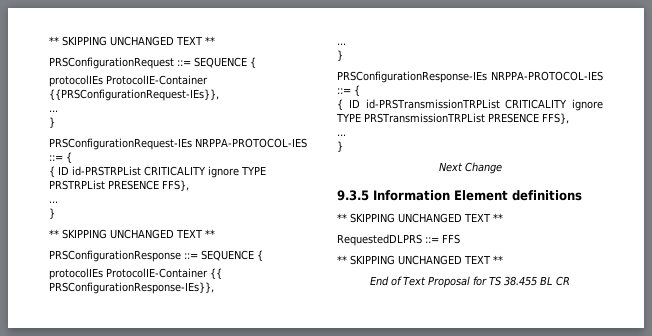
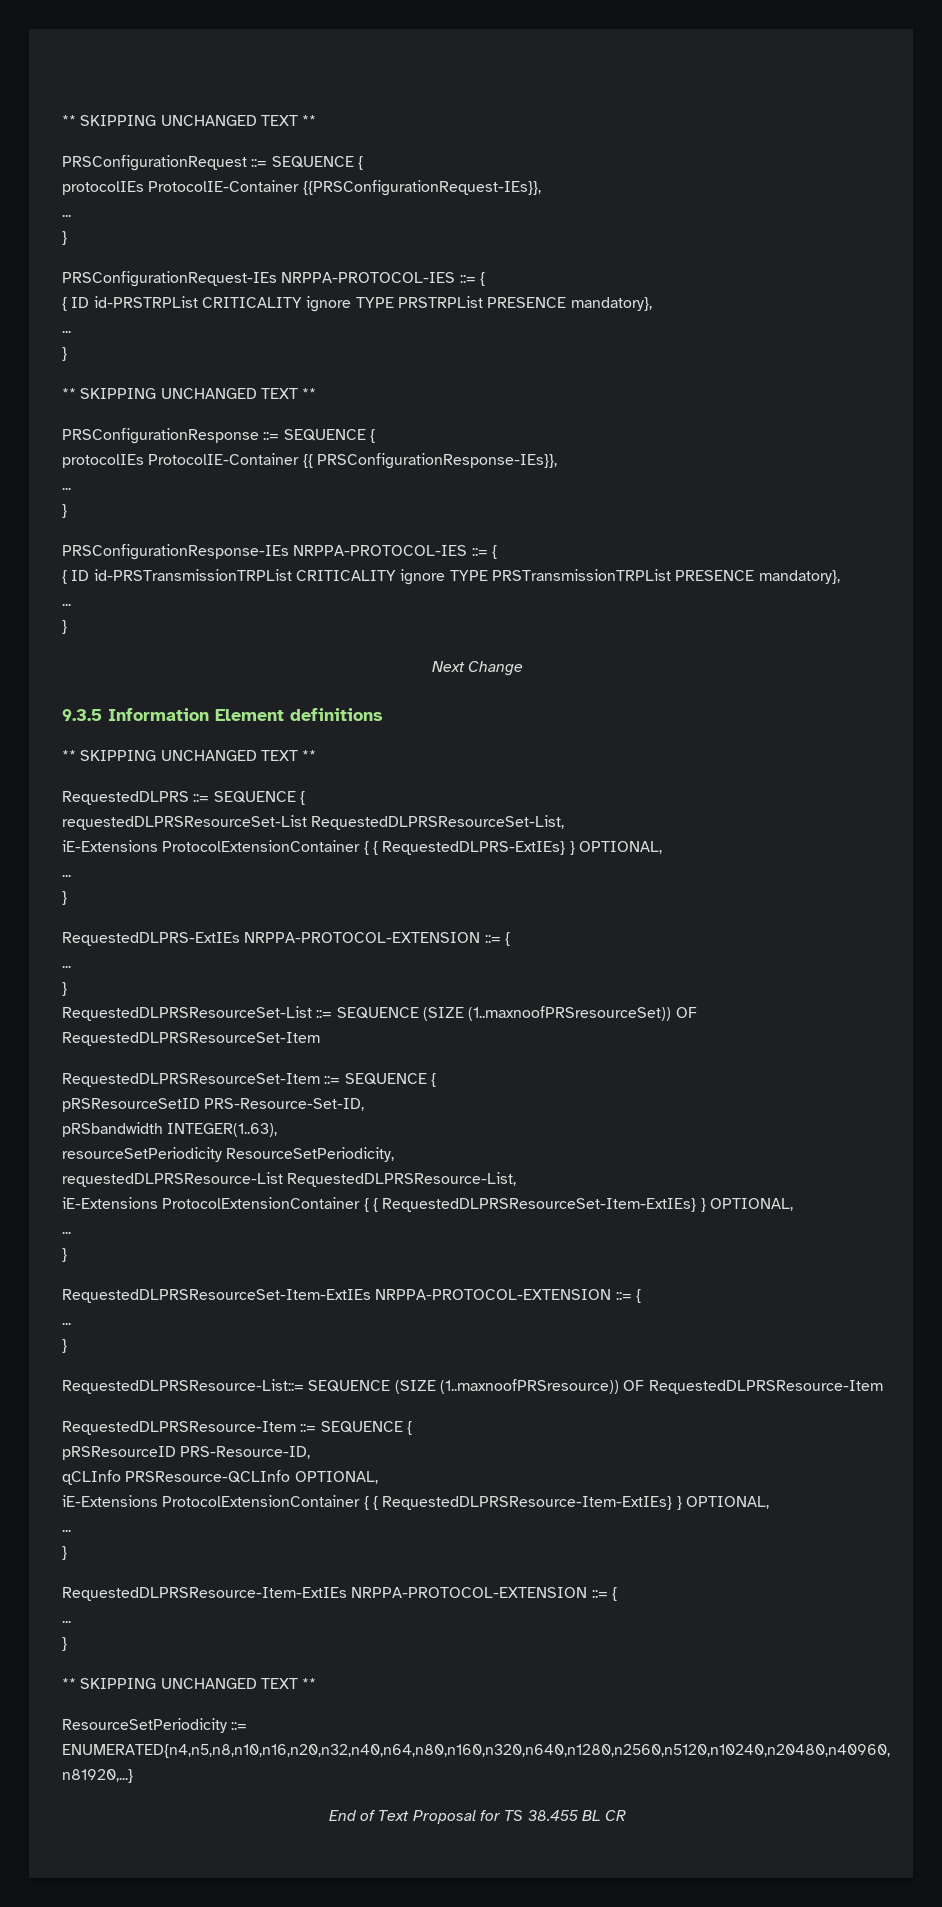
- { ID id-PRSTRPList CRITICALITY ignore TYPE PRSTRPList PRESENCE FFS},
+ { ID id-PRSTRPList CRITICALITY ignore TYPE PRSTRPList PRESENCE mandatory},
- { ID id-PRSTransmissionTRPList CRITICALITY ignore TYPE PRSTransmissionTRPList PRESENCE FFS},
+ { ID id-PRSTransmissionTRPList CRITICALITY ignore TYPE PRSTransmissionTRPList PRESENCE mandatory},
- RequestedDLPRS ::= FFS
+ RequestedDLPRS ::= SEQUENCE {
+ requestedDLPRSResourceSet-List RequestedDLPRSResourceSet-List,
+ iE-Extensions ProtocolExtensionContainer { { RequestedDLPRS-ExtIEs} } OPTIONAL,
+ ...
+ }
+ RequestedDLPRS-ExtIEs NRPPA-PROTOCOL-EXTENSION ::= {
+ ...
+ }
+ RequestedDLPRSResourceSet-List ::= SEQUENCE (SIZE (1..maxnoofPRSresourceSet)) OF RequestedDLPRSResourceSet-Item
+ RequestedDLPRSResourceSet-Item ::= SEQUENCE {
+ pRSResourceSetID PRS-Resource-Set-ID,
+ pRSbandwidth INTEGER(1..63),
+ resourceSetPeriodicity ResourceSetPeriodicity,
+ requestedDLPRSResource-List RequestedDLPRSResource-List,
+ iE-Extensions ProtocolExtensionContainer { { RequestedDLPRSResourceSet-Item-ExtIEs} } OPTIONAL,
+ ...
+ }
+ RequestedDLPRSResourceSet-Item-ExtIEs NRPPA-PROTOCOL-EXTENSION ::= {
+ ...
+ }
+ RequestedDLPRSResource-List::= SEQUENCE (SIZE (1..maxnoofPRSresource)) OF RequestedDLPRSResource-Item
+ RequestedDLPRSResource-Item ::= SEQUENCE {
+ pRSResourceID PRS-Resource-ID,
+ qCLInfo PRSResource-QCLInfo OPTIONAL,
+ iE-Extensions ProtocolExtensionContainer { { RequestedDLPRSResource-Item-ExtIEs} } OPTIONAL,
+ ...
+ }
+ RequestedDLPRSResource-Item-ExtIEs NRPPA-PROTOCOL-EXTENSION ::= {
+ ...
+ }
  ** SKIPPING UNCHANGED TEXT **
+ ResourceSetPeriodicity ::= ENUMERATED{n4,n5,n8,n10,n16,n20,n32,n40,n64,n80,n160,n320,n640,n1280,n2560,n5120,n10240,n20480,n40960, n81920,...}

